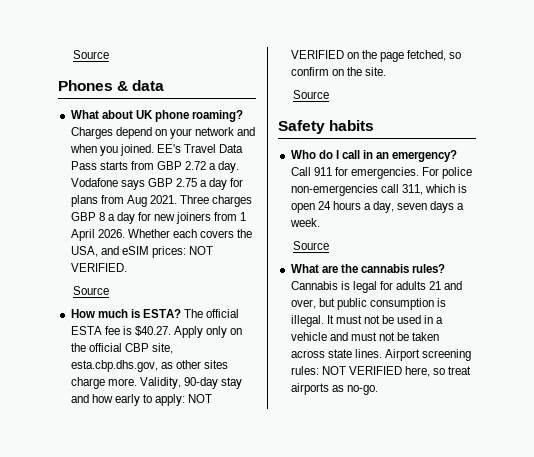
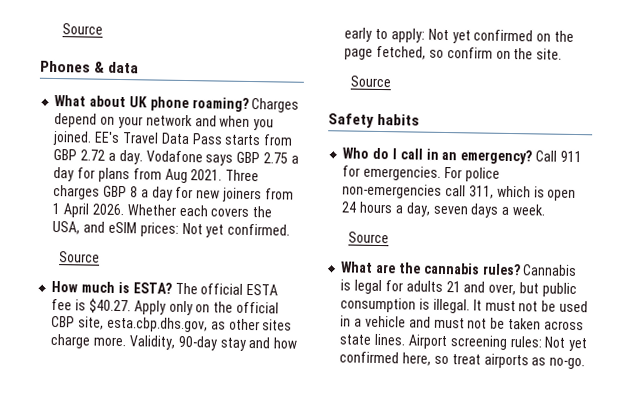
- Whether each covers the USA, and eSIM prices: NOT VERIFIED.
+ Whether each covers the USA, and eSIM prices: Not yet confirmed.
- Validity, 90-day stay and how early to apply: NOT VERIFIED on the page fetched, so confirm on the site.
+ Validity, 90-day stay and how early to apply: Not yet confirmed on the page fetched, so confirm on the site.
- Airport screening rules: NOT VERIFIED here, so treat airports as no-go.
+ Airport screening rules: Not yet confirmed here, so treat airports as no-go.

